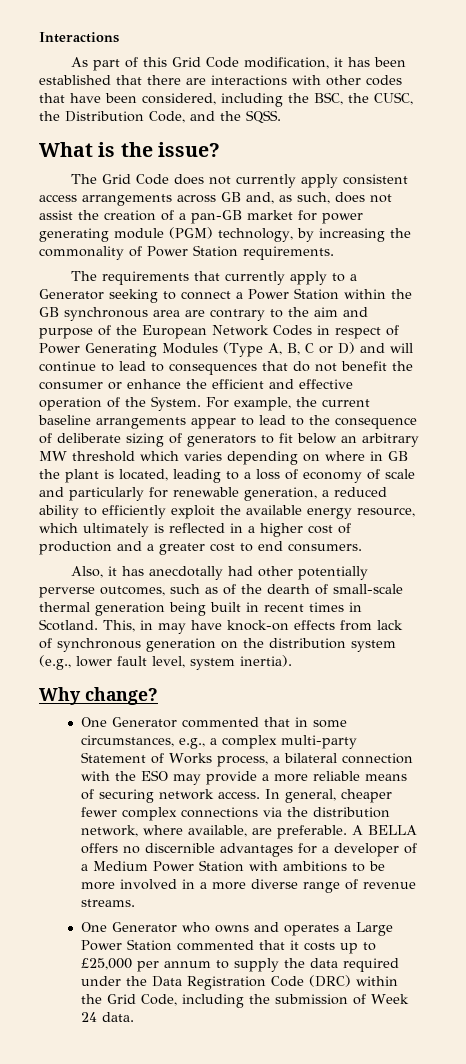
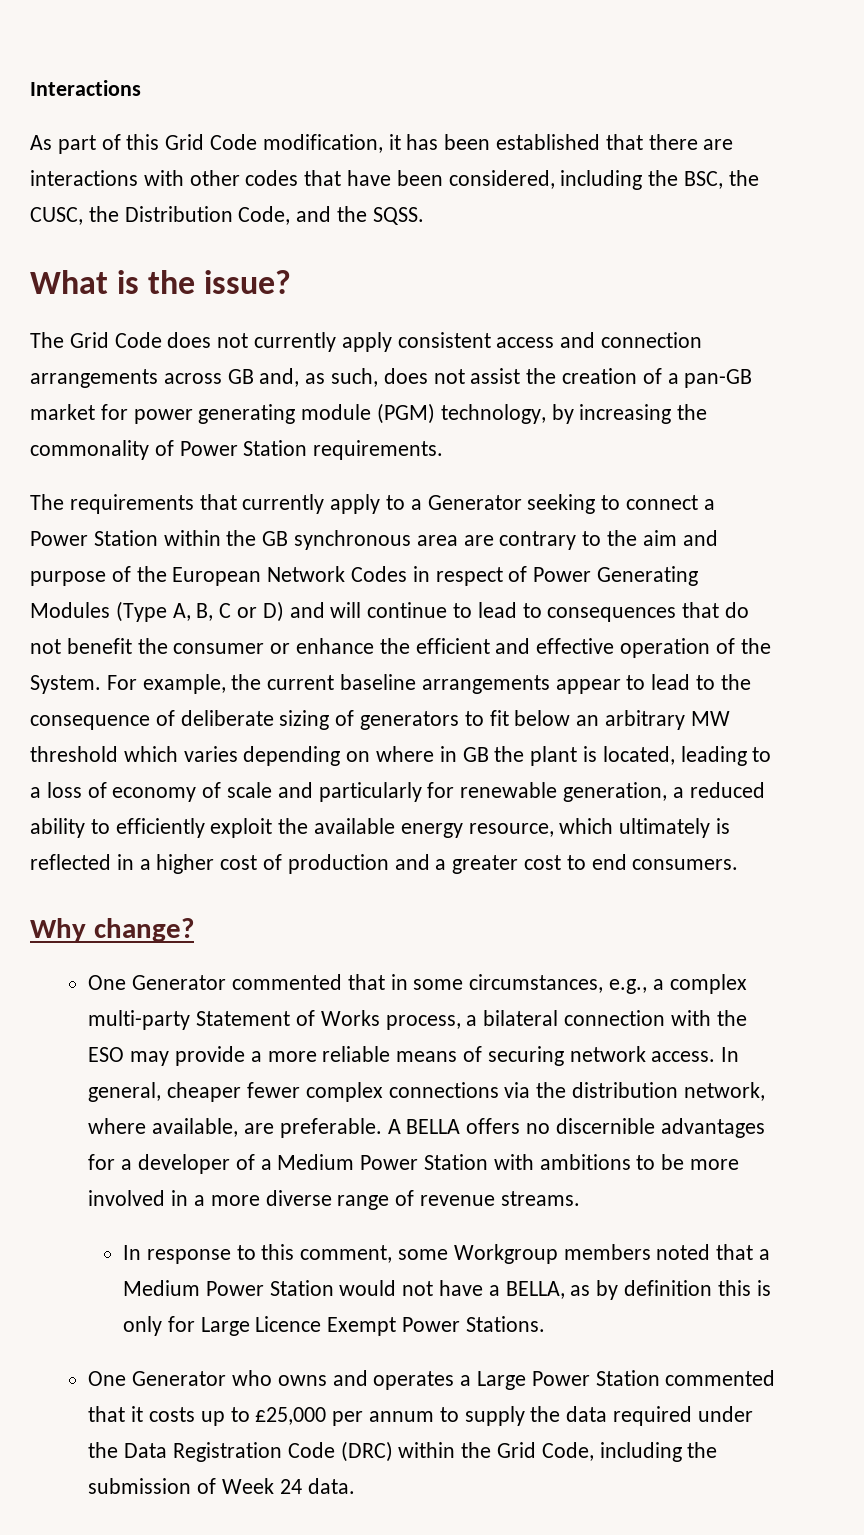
- The Grid Code does not currently apply consistent access arrangements across GB and, as such, does not assist the creation of a pan-GB market for power generating module (PGM) technology, by increasing the commonality of Power Station requirements.
+ The Grid Code does not currently apply consistent access and connection arrangements across GB and, as such, does not assist the creation of a pan-GB market for power generating module (PGM) technology, by increasing the commonality of Power Station requirements.
- Also, it has anecdotally had other potentially perverse outcomes, such as of the dearth of small-scale thermal generation being built in recent times in Scotland. This, in may have knock-on effects from lack of synchronous generation on the distribution system (e.g., lower fault level, system inertia).
+ In response to this comment, some Workgroup members noted that a Medium Power Station would not have a BELLA, as by definition this is only for Large Licence Exempt Power Stations.

